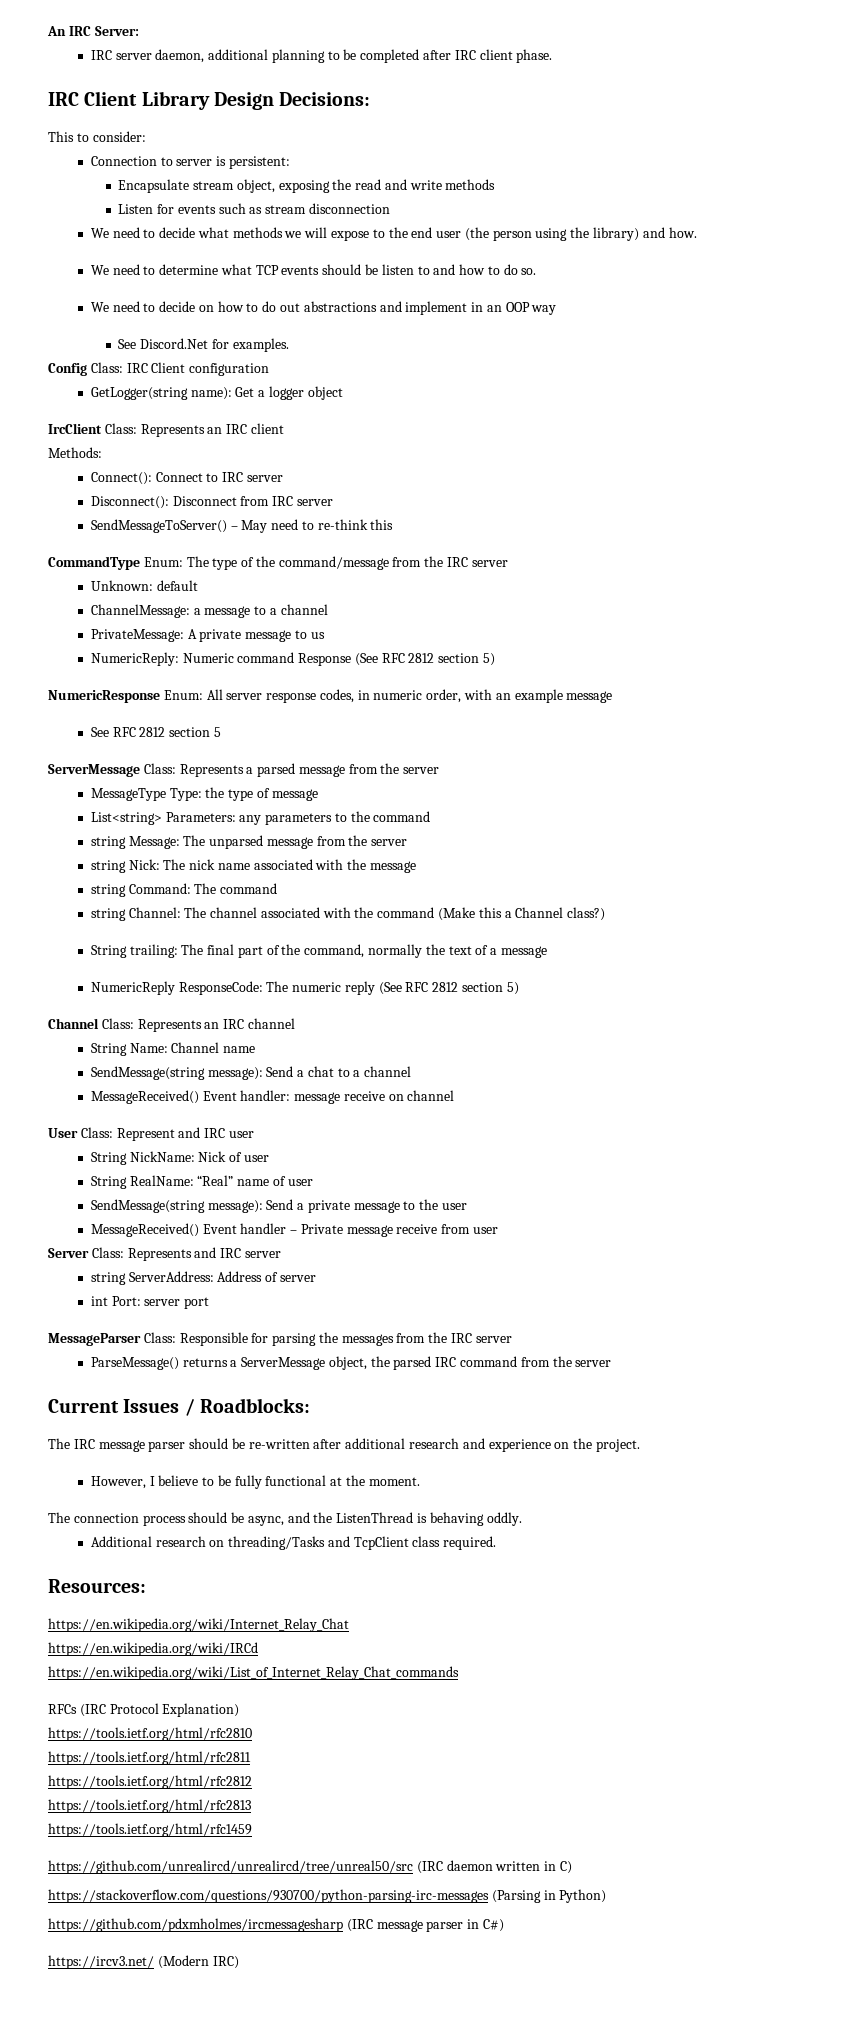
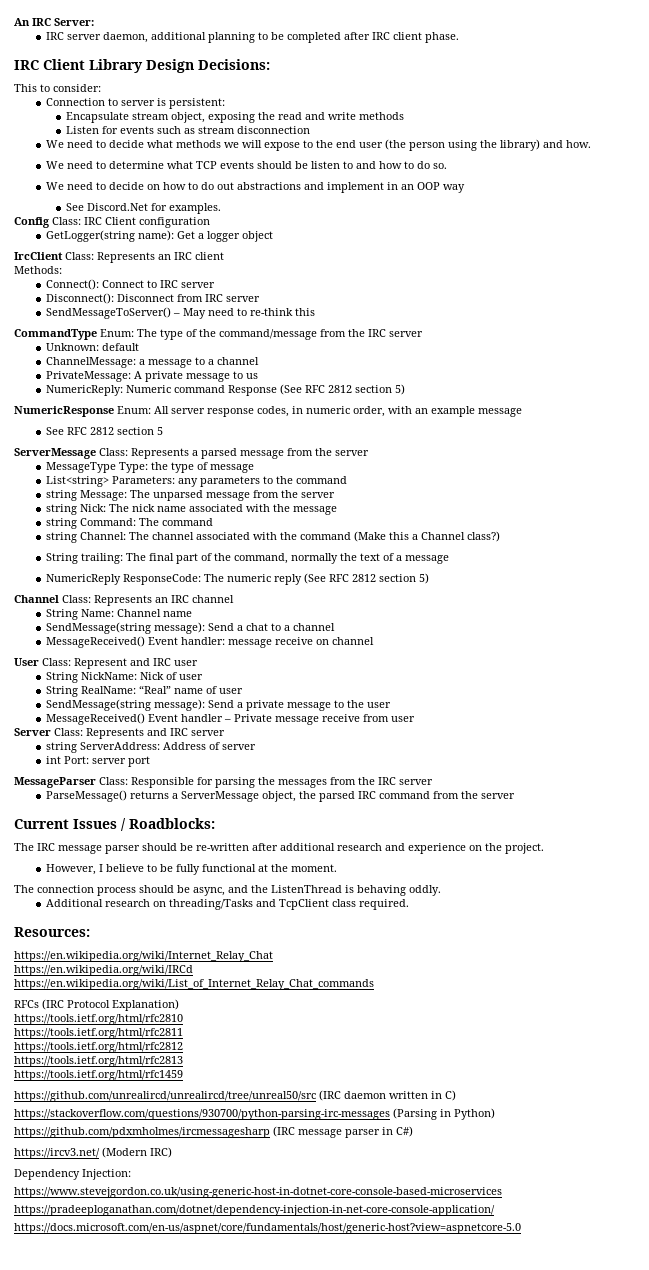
+ Dependency Injection:
+ https://www.stevejgordon.co.uk/using-generic-host-in-dotnet-core-console-based-microservices
+ https://pradeeploganathan.com/dotnet/dependency-injection-in-net-core-console-application/
+ https://docs.microsoft.com/en-us/aspnet/core/fundamentals/host/generic-host?view=aspnetcore-5.0

